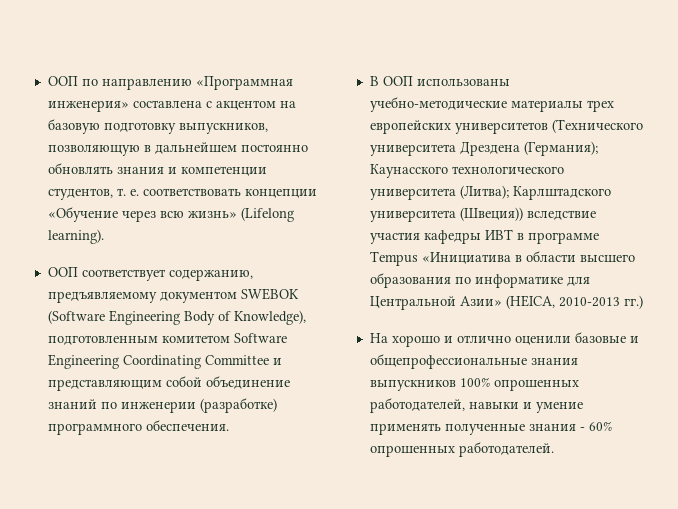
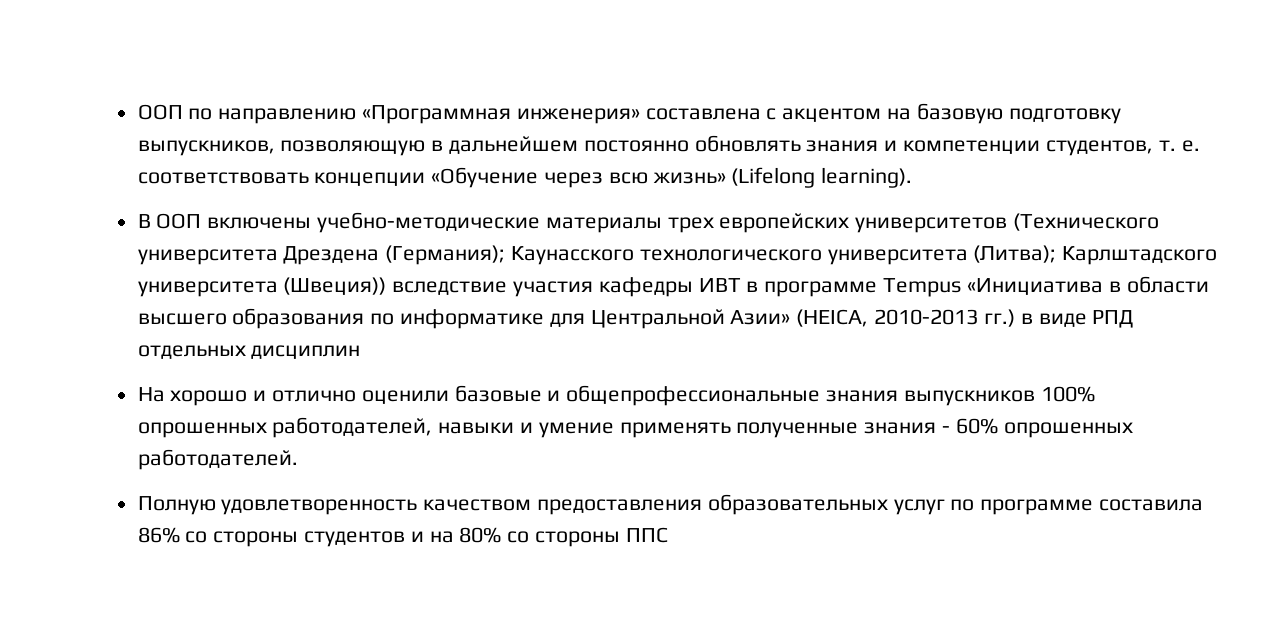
- ООП соответствует содержанию, предъявляемому документом SWEBOK (Software Engineering Body of Knowledge), подготовленным комитетом Software Engineering Coordinating Committee и представляющим собой объединение знаний по инженерии (разработке) программного обеспечения.
- В ООП использованы учебно-методические материалы трех европейских университетов (Технического университета Дрездена (Германия); Каунасского технологического университета (Литва); Карлштадского университета (Швеция)) вследствие участия кафедры ИВТ в программе Тempus «Инициатива в области высшего образования по информатике для Центральной Азии» (HEICA, 2010-2013 гг.)
+ В ООП включены учебно-методические материалы трех европейских университетов (Технического университета Дрездена (Германия); Каунасского технологического университета (Литва); Карлштадского университета (Швеция)) вследствие участия кафедры ИВТ в программе Тempus «Инициатива в области высшего образования по информатике для Центральной Азии» (HEICA, 2010-2013 гг.) в виде РПД отдельных дисциплин
+ Полную удовлетворенность качеством предоставления образовательных услуг по программе составила 86% со стороны студентов и на 80% со стороны ППС

